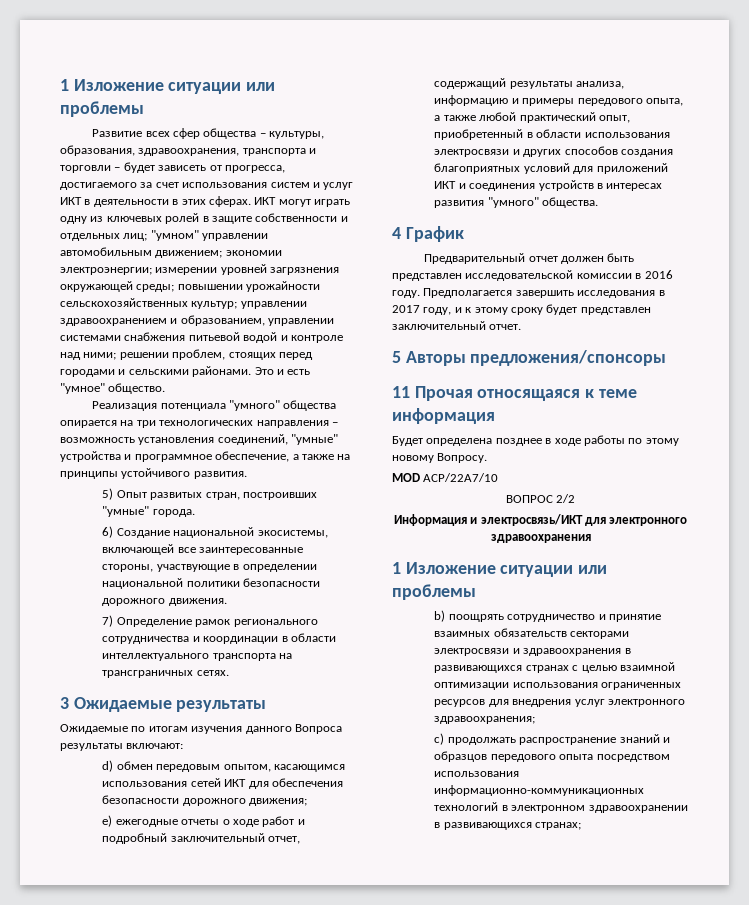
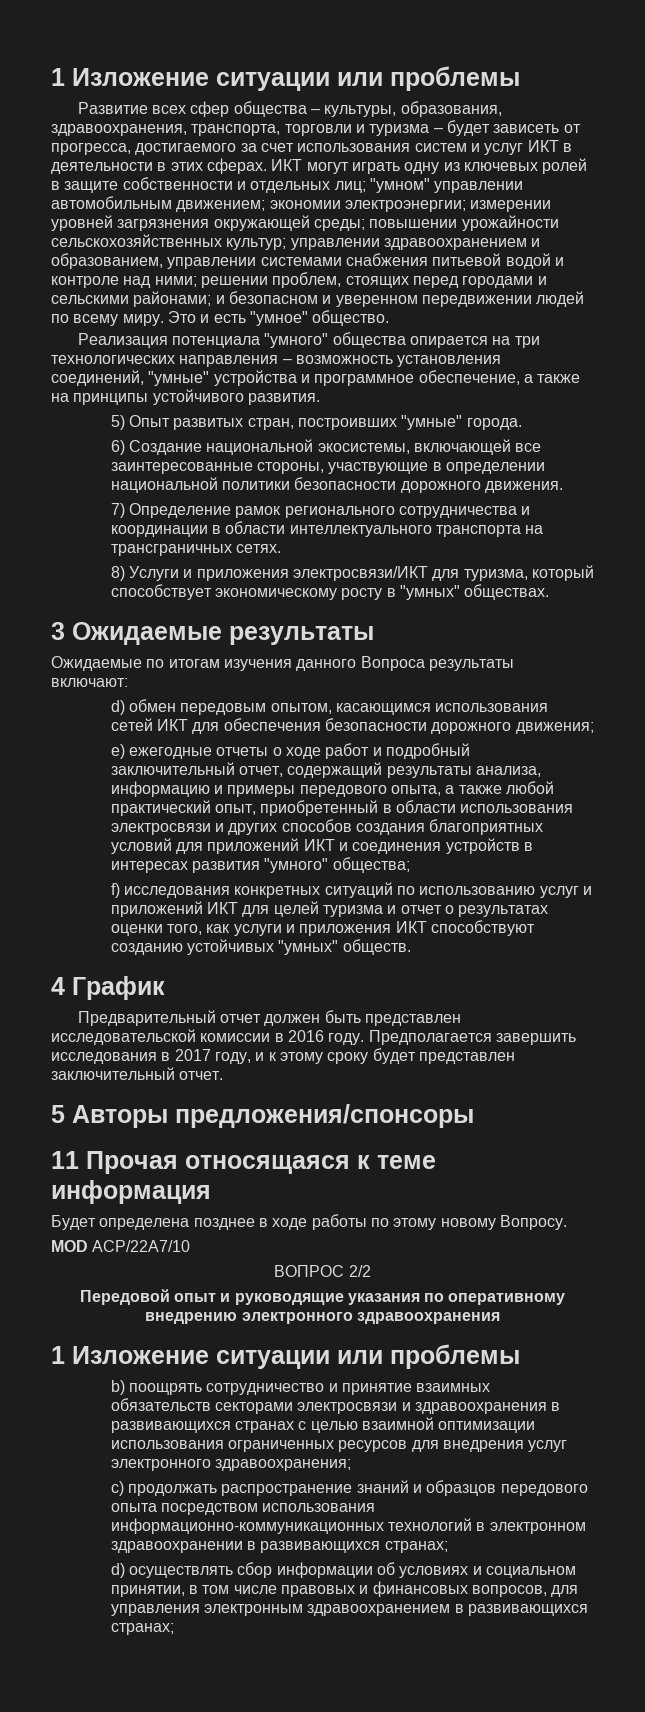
- Развитие всех сфер общества – культуры, образования, здравоохранения, транспорта и торговли – будет зависеть от прогресса, достигаемого за счет использования систем и услуг ИКТ в деятельности в этих сферах.
+ Развитие всех сфер общества – культуры, образования, здравоохранения, транспорта, торговли и туризма – будет зависеть от прогресса, достигаемого за счет использования систем и услуг ИКТ в деятельности в этих сферах.
- ИКТ могут играть одну из ключевых ролей в защите собственности и отдельных лиц; "умном" управлении автомобильным движением; экономии электроэнергии; измерении уровней загрязнения окружающей среды; повышении урожайности сельскохозяйственных культур; управлении здравоохранением и образованием, управлении системами снабжения питьевой водой и контроле над ними; решении проблем, стоящих перед городами и сельскими районами.
+ ИКТ могут играть одну из ключевых ролей в защите собственности и отдельных лиц; "умном" управлении автомобильным движением; экономии электроэнергии; измерении уровней загрязнения окружающей среды; повышении урожайности сельскохозяйственных культур; управлении здравоохранением и образованием, управлении системами снабжения питьевой водой и контроле над ними; решении проблем, стоящих перед городами и сельскими районами; и безопасном и уверенном передвижении людей по всему миру.
+ 8) Услуги и приложения электросвязи/ИКТ для туризма, который способствует экономическому росту в "умных" обществах.
- e) ежегодные отчеты о ходе работ и подробный заключительный отчет, содержащий результаты анализа, информацию и примеры передового опыта, а также любой практический опыт, приобретенный в области использования электросвязи и других способов создания благоприятных условий для приложений ИКТ и соединения устройств в интересах развития "умного" общества.
+ e) ежегодные отчеты о ходе работ и подробный заключительный отчет, содержащий результаты анализа, информацию и примеры передового опыта, а также любой практический опыт, приобретенный в области использования электросвязи и других способов создания благоприятных условий для приложений ИКТ и соединения устройств в интересах развития "умного" общества;
+ f) исследования конкретных ситуаций по использованию услуг и приложений ИКТ для целей туризма и отчет о результатах оценки того, как услуги и приложения ИКТ способствуют созданию устойчивых "умных" обществ.
- Информация и электросвязь/ИКТ для электронного здравоохранения
+ Передовой опыт и руководящие указания по оперативному внедрению электронного здравоохранения
+ d) осуществлять сбор информации об условиях и социальном принятии, в том числе правовых и финансовых вопросов, для управления электронным здравоохранением в развивающихся странах;

